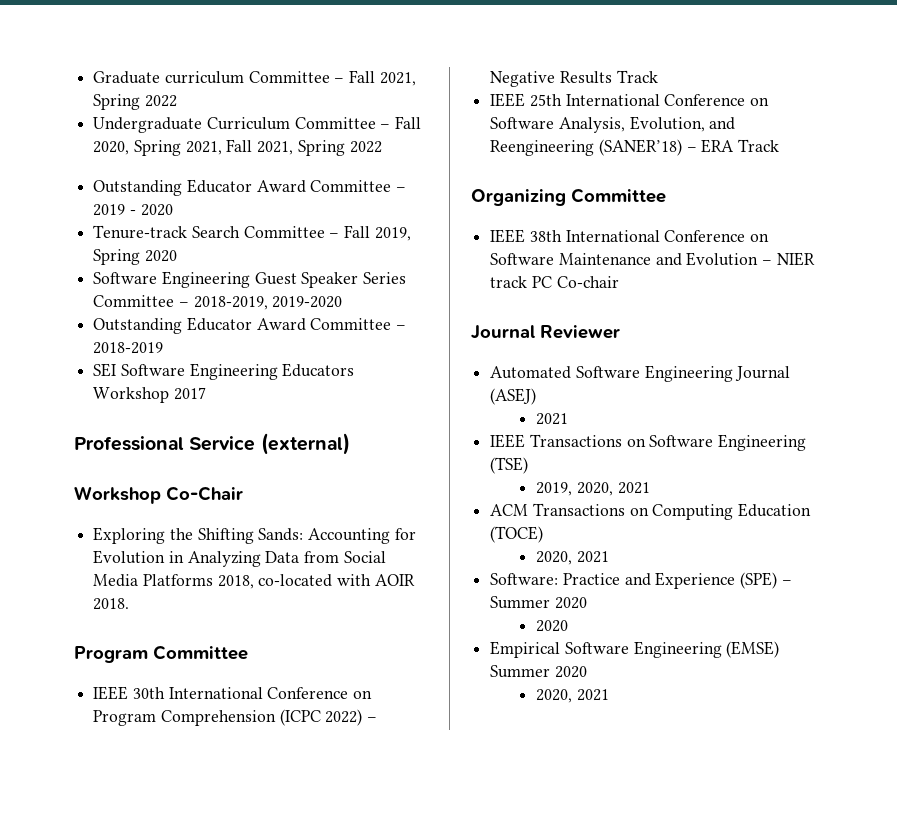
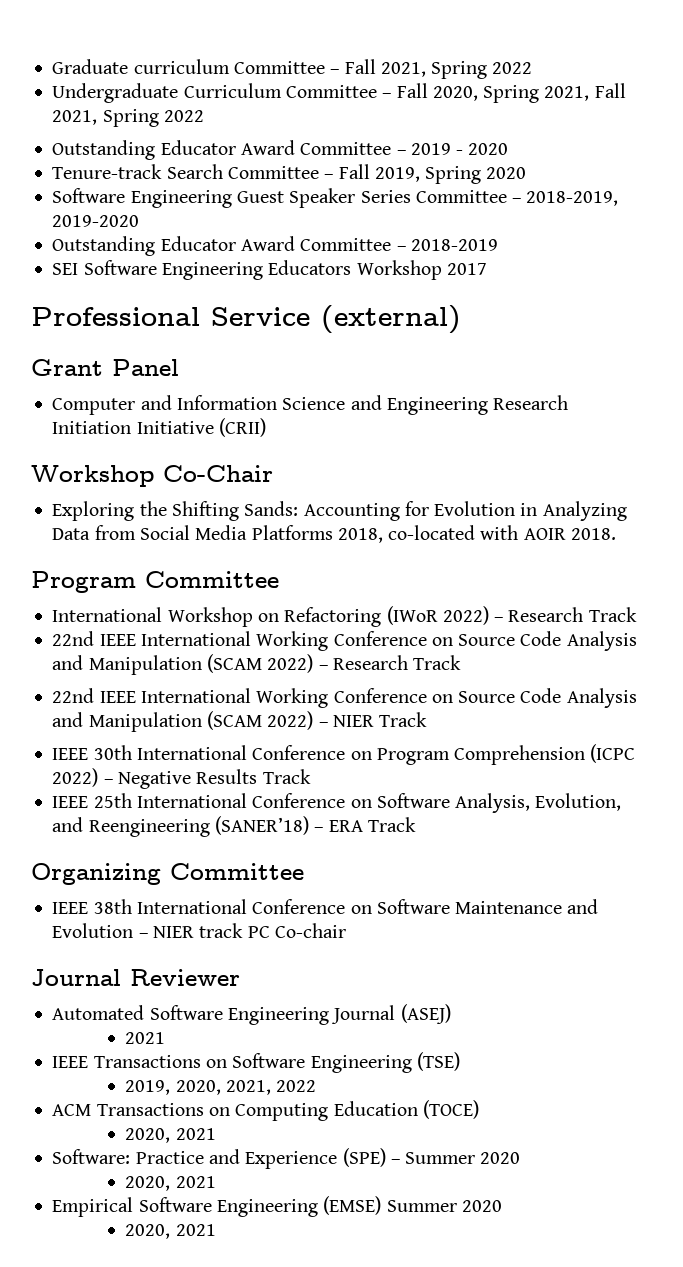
+ Grant Panel
+ Computer and Information Science and Engineering Research Initiation Initiative (CRII)
+ International Workshop on Refactoring (IWoR 2022) – Research Track
+ 22nd IEEE International Working Conference on Source Code Analysis and Manipulation (SCAM 2022) – Research Track
+ 22nd IEEE International Working Conference on Source Code Analysis and Manipulation (SCAM 2022) – NIER Track
- 2019, 2020, 2021
+ 2019, 2020, 2021, 2022
  Software: Practice and Experience (SPE) – Summer 2020
- 2020
+ 2020, 2021

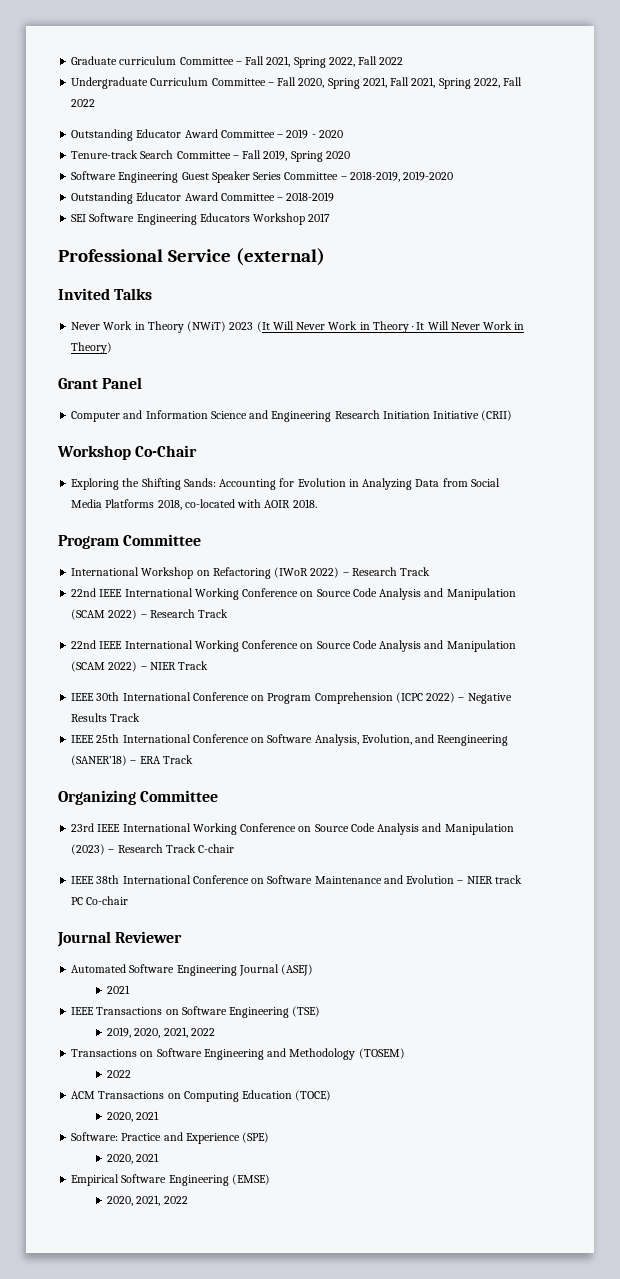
- Graduate curriculum Committee – Fall 2021, Spring 2022
+ Graduate curriculum Committee – Fall 2021, Spring 2022, Fall 2022
- Undergraduate Curriculum Committee – Fall 2020, Spring 2021, Fall 2021, Spring 2022
+ Undergraduate Curriculum Committee – Fall 2020, Spring 2021, Fall 2021, Spring 2022, Fall 2022
+ Invited Talks
+ Never Work in Theory (NWiT) 2023 (It Will Never Work in Theory · It Will Never Work in Theory)
+ 23rd IEEE International Working Conference on Source Code Analysis and Manipulation (2023) – Research Track C-chair
+ Transactions on Software Engineering and Methodology (TOSEM)
+ 2022
- Software: Practice and Experience (SPE) – Summer 2020
+ Software: Practice and Experience (SPE)
- Empirical Software Engineering (EMSE) Summer 2020
- 2020, 2021
+ Empirical Software Engineering (EMSE)
+ 2020, 2021, 2022

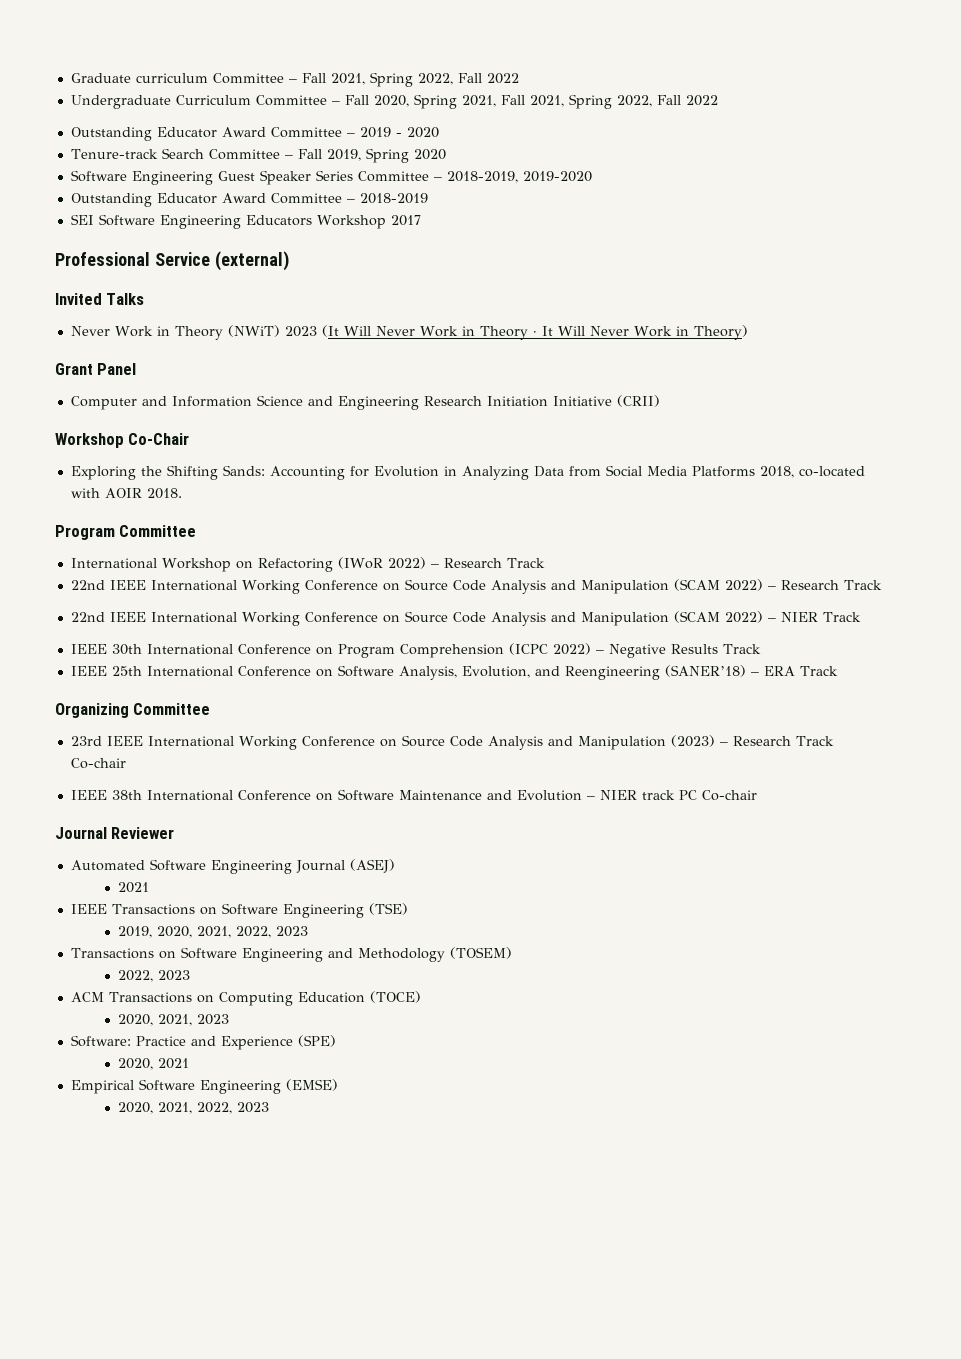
- 23rd IEEE International Working Conference on Source Code Analysis and Manipulation (2023) – Research Track C-chair
+ 23rd IEEE International Working Conference on Source Code Analysis and Manipulation (2023) – Research Track Co-chair
- 2019, 2020, 2021, 2022
+ 2019, 2020, 2021, 2022, 2023
  Transactions on Software Engineering and Methodology (TOSEM)
- 2022
+ 2022, 2023
  ACM Transactions on Computing Education (TOCE)
- 2020, 2021
+ 2020, 2021, 2023
  Empirical Software Engineering (EMSE)
- 2020, 2021, 2022
+ 2020, 2021, 2022, 2023

